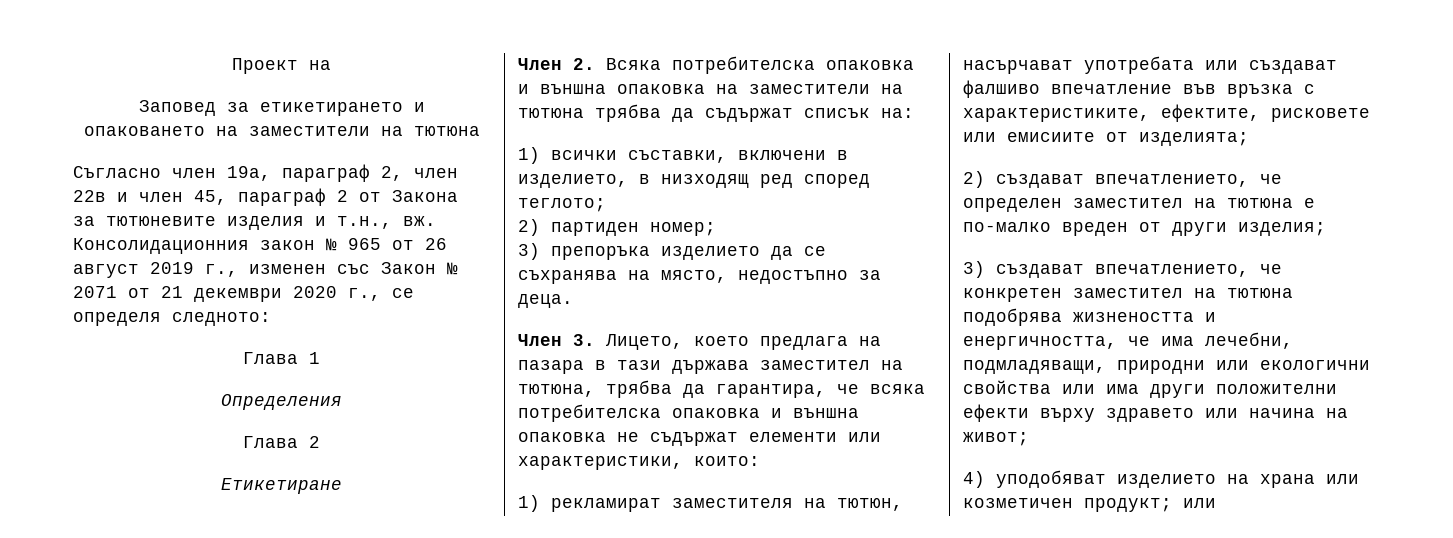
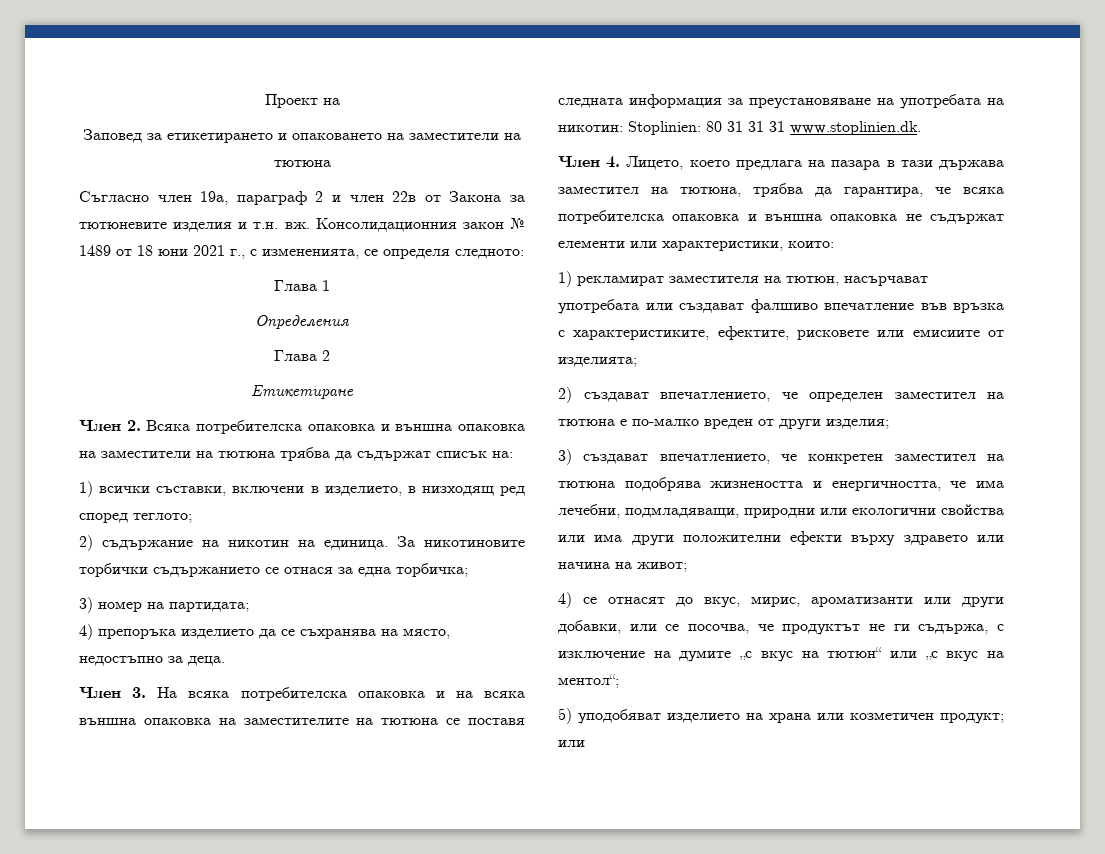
- Съгласно член 19а, параграф 2, член 22в и член 45, параграф 2 от Закона за тютюневите изделия и т.н., вж.
+ Съгласно член 19а, параграф 2 и член 22в от Закона за тютюневите изделия и т.н. вж.
- Консолидационния закон № 965 от 26 август 2019 г., изменен със Закон № 2071 от 21 декември 2020 г., се определя следното:
+ Консолидационния закон № 1489 от 18 юни 2021 г., с измененията, се определя следното:
- 2) партиден номер;
- 3) препоръка изделието да се съхранява на място, недостъпно за деца.
+ 2) съдържание на никотин на единица. За никотиновите торбички съдържанието се отнася за една торбичка;
+ 3) номер на партидата;
+ 4) препоръка изделието да се съхранява на място, недостъпно за деца.
- Член 3. Лицето, което предлага на пазара в тази държава заместител на тютюна, трябва да гарантира, че всяка потребителска опаковка и външна опаковка не съдържат елементи или характеристики, които:
+ Член 3. На всяка потребителска опаковка и на всяка външна опаковка на заместителите на тютюна се поставя следната информация за преустановяване на употребата на никотин: Stoplinien: 80 31 31 31 www.stoplinien.dk.
+ Член 4. Лицето, което предлага на пазара в тази държава заместител на тютюна, трябва да гарантира, че всяка потребителска опаковка и външна опаковка не съдържат елементи или характеристики, които:
- 4) уподобяват изделието на храна или козметичен продукт; или
+ 4) се отнасят до вкус, мирис, ароматизанти или други добавки, или се посочва, че продуктът не ги съдържа, с изключение на думите „с вкус на тютюн“ или „с вкус на ментол“;
+ 5) уподобяват изделието на храна или козметичен продукт; или

